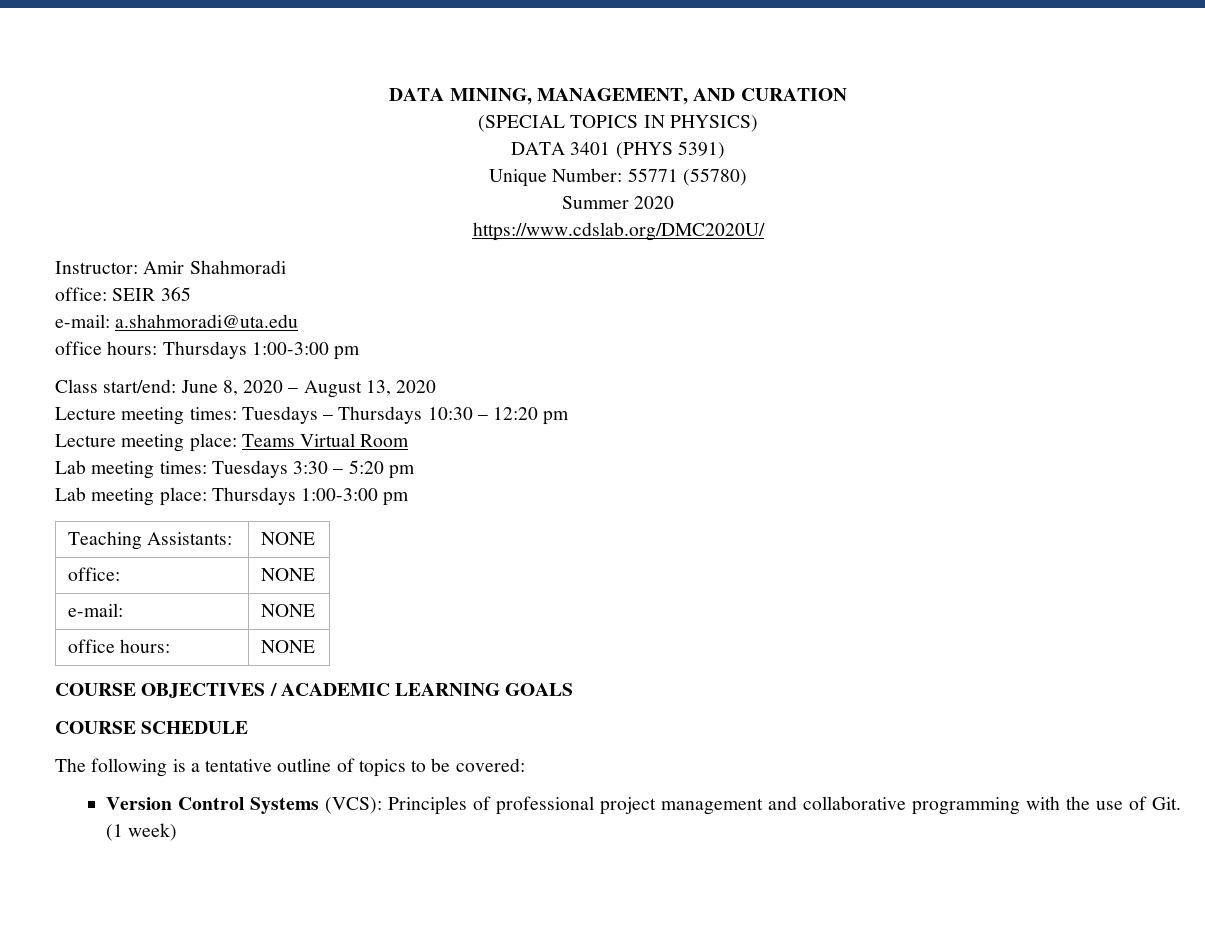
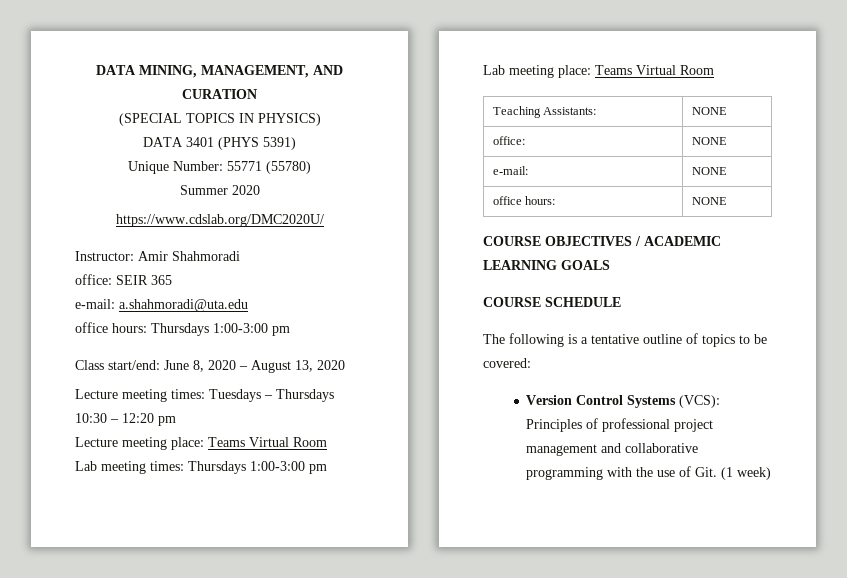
- Lab meeting times: Tuesdays 3:30 – 5:20 pm
+ Lab meeting times: Thursdays 1:00-3:00 pm
- Lab meeting place: Thursdays 1:00-3:00 pm
+ Lab meeting place: Teams Virtual Room

